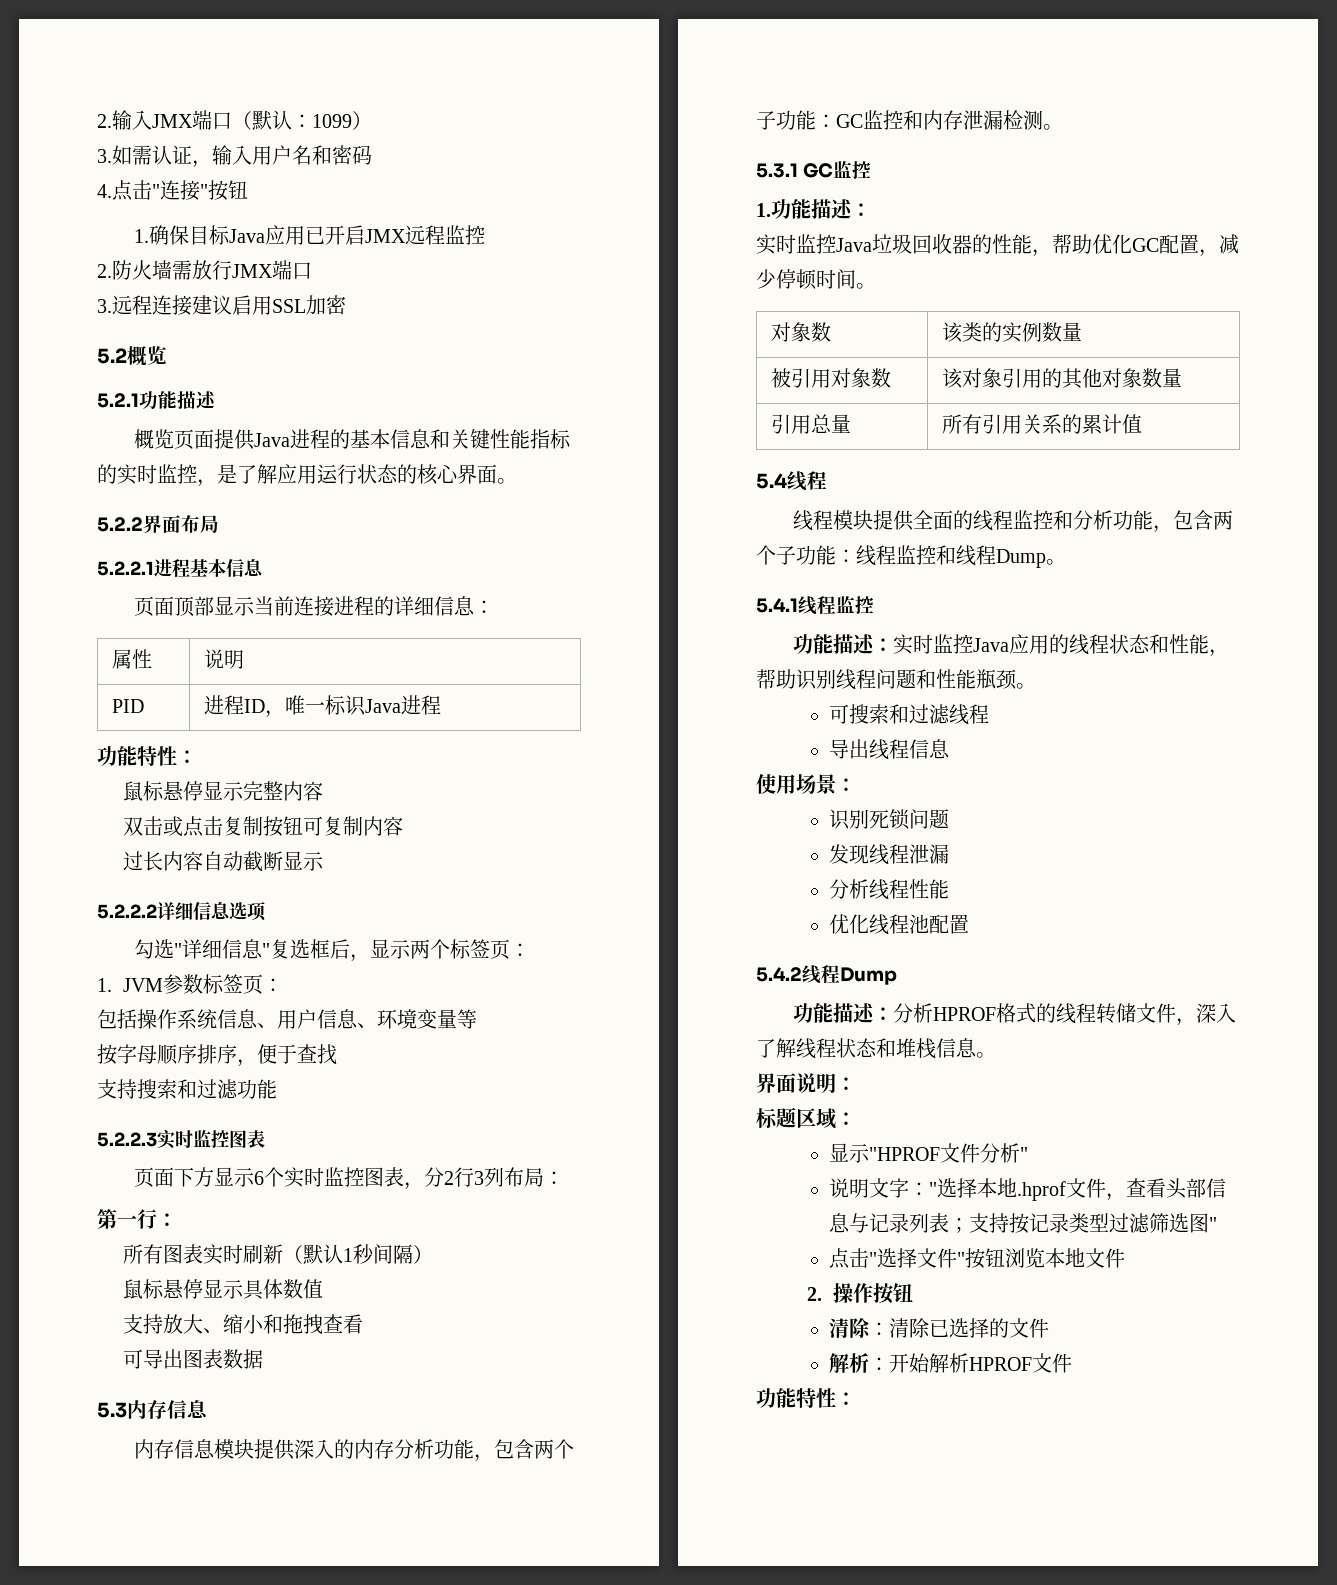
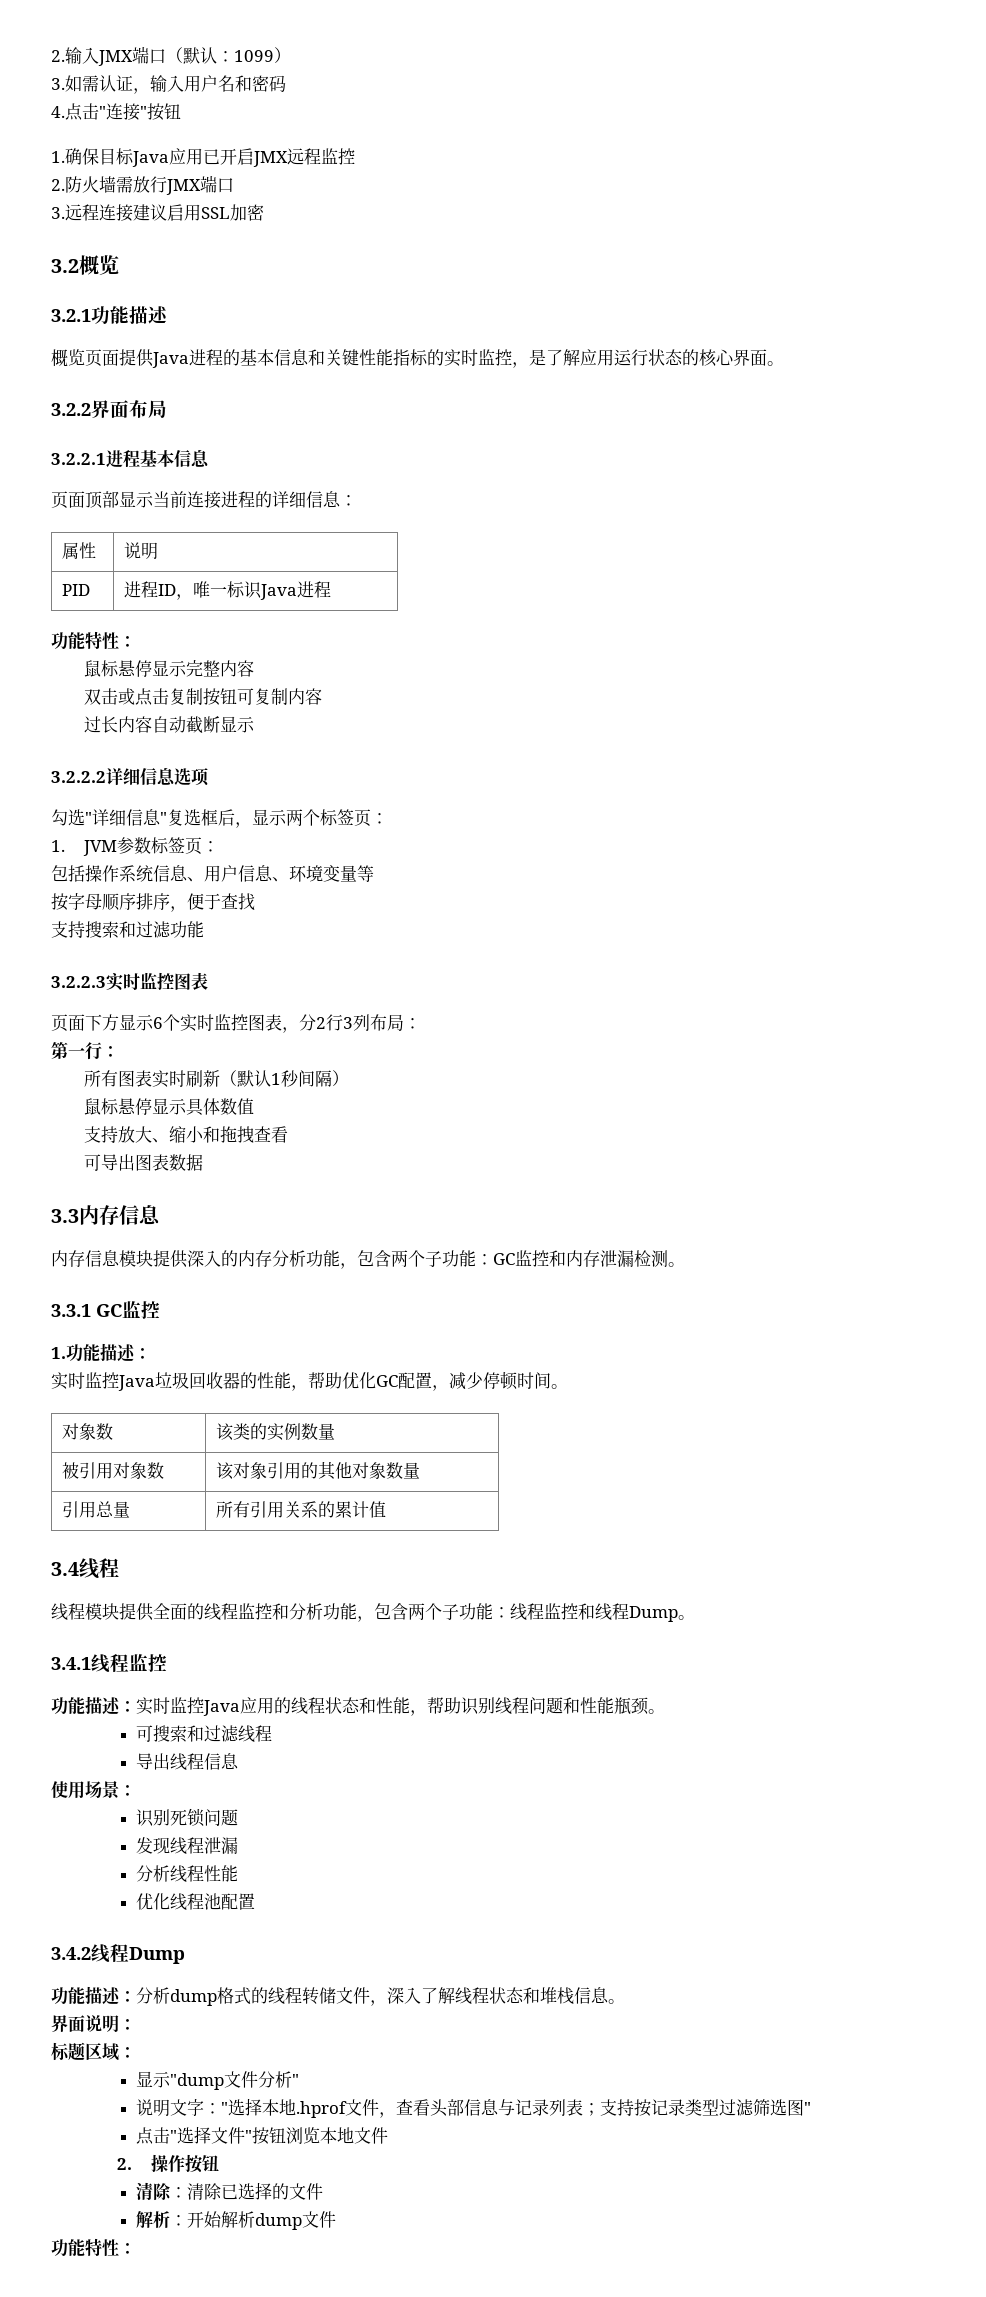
- 5.2概览
+ 3.2概览
- 5.2.1功能描述
+ 3.2.1功能描述
- 5.2.2界面布局
+ 3.2.2界面布局
- 5.2.2.1进程基本信息
+ 3.2.2.1进程基本信息
- 5.2.2.2详细信息选项
+ 3.2.2.2详细信息选项
- 5.2.2.3实时监控图表
+ 3.2.2.3实时监控图表
- 5.3内存信息
+ 3.3内存信息
- 5.3.1 GC监控
+ 3.3.1 GC监控
- 5.4线程
+ 3.4线程
- 5.4.1线程监控
+ 3.4.1线程监控
- 5.4.2线程Dump
+ 3.4.2线程Dump
- 功能描述：分析HPROF格式的线程转储文件，深入了解线程状态和堆栈信息。
+ 功能描述：分析dump格式的线程转储文件，深入了解线程状态和堆栈信息。
- 显示"HPROF文件分析"
+ 显示"dump文件分析"
- 解析：开始解析HPROF文件
+ 解析：开始解析dump文件

